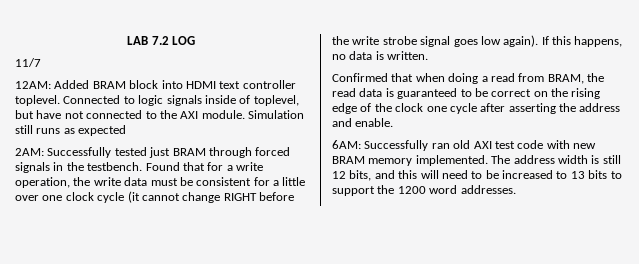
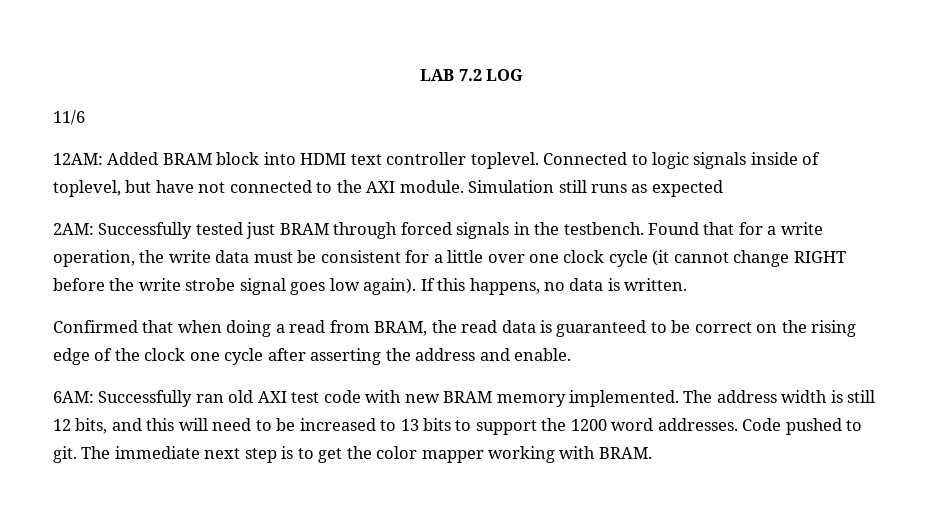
- 11/7
+ 11/6
+ Code pushed to git. The immediate next step is to get the color mapper working with BRAM.

